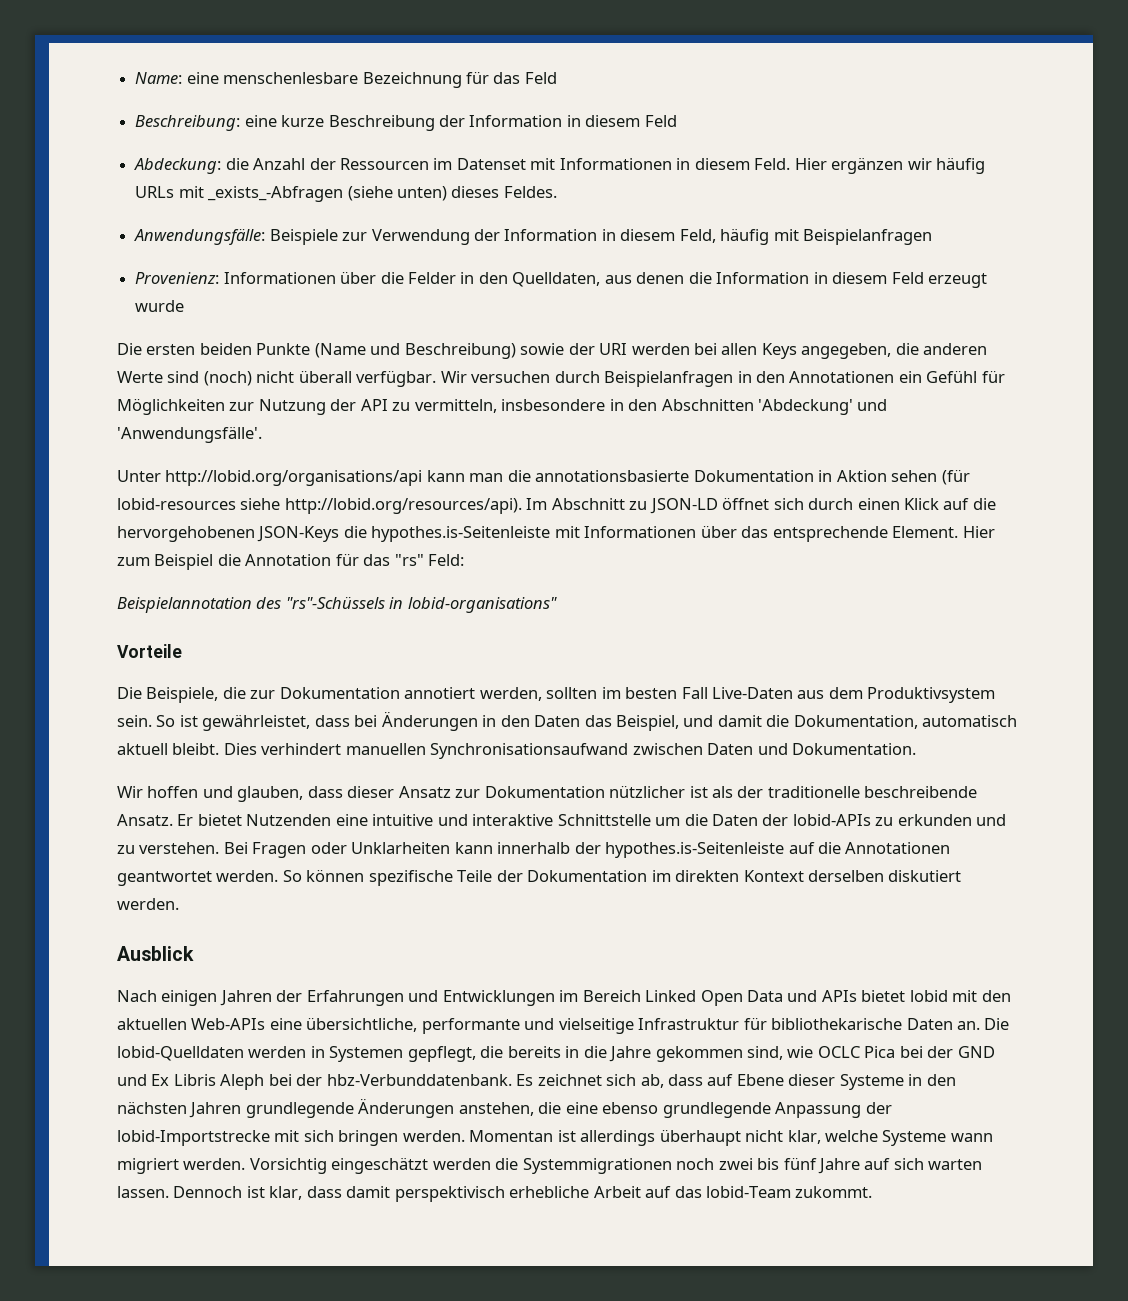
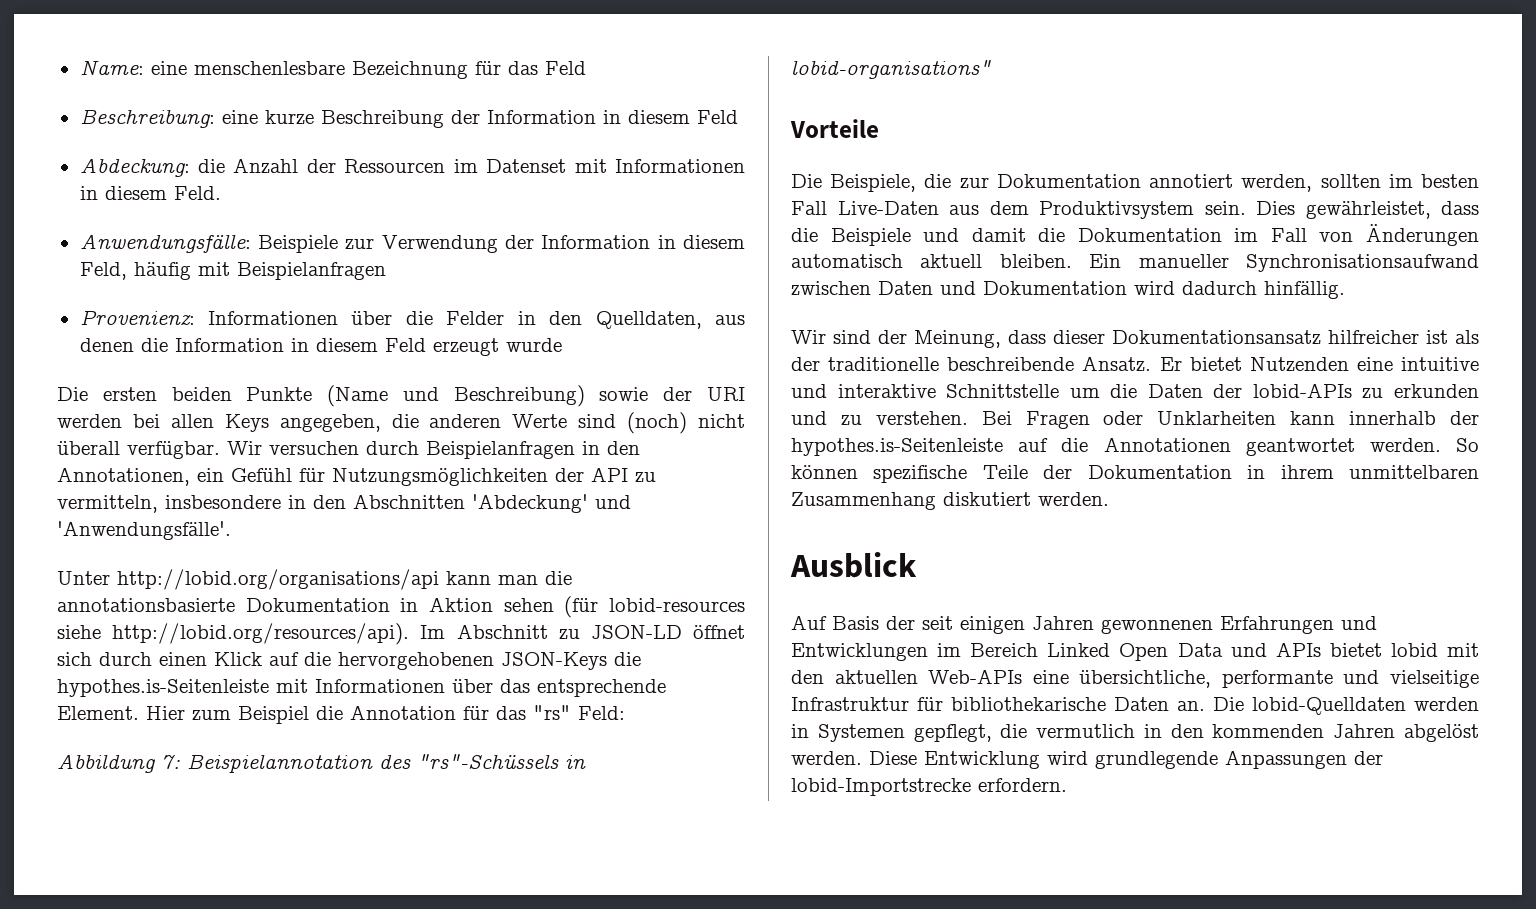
- Hier ergänzen wir häufig URLs mit _exists_-Abfragen (siehe unten) dieses Feldes.
- Wir versuchen durch Beispielanfragen in den Annotationen ein Gefühl für Möglichkeiten zur Nutzung der API zu vermitteln, insbesondere in den Abschnitten 'Abdeckung' und 'Anwendungsfälle'.
+ Wir versuchen durch Beispielanfragen in den Annotationen, ein Gefühl für Nutzungsmöglichkeiten der API zu vermitteln, insbesondere in den Abschnitten 'Abdeckung' und 'Anwendungsfälle'.
- Beispielannotation des "rs"-Schüssels in lobid-organisations"
+ Abbildung 7: Beispielannotation des "rs"-Schüssels in lobid-organisations"
- So ist gewährleistet, dass bei Änderungen in den Daten das Beispiel, und damit die Dokumentation, automatisch aktuell bleibt. Dies verhindert manuellen Synchronisationsaufwand zwischen Daten und Dokumentation.
- Wir hoffen und glauben, dass dieser Ansatz zur Dokumentation nützlicher ist als der traditionelle beschreibende Ansatz.
+ Dies gewährleistet, dass die Beispiele und damit die Dokumentation im Fall von Änderungen automatisch aktuell bleiben. Ein manueller Synchronisationsaufwand zwischen Daten und Dokumentation wird dadurch hinfällig.
+ Wir sind der Meinung, dass dieser Dokumentationsansatz hilfreicher ist als der traditionelle beschreibende Ansatz.
- So können spezifische Teile der Dokumentation im direkten Kontext derselben diskutiert werden.
+ So können spezifische Teile der Dokumentation in ihrem unmittelbaren Zusammenhang diskutiert werden.
- Nach einigen Jahren der Erfahrungen und Entwicklungen im Bereich Linked Open Data und APIs bietet lobid mit den aktuellen Web-APIs eine übersichtliche, performante und vielseitige Infrastruktur für bibliothekarische Daten an.
+ Auf Basis der seit einigen Jahren gewonnenen Erfahrungen und Entwicklungen im Bereich Linked Open Data und APIs bietet lobid mit den aktuellen Web-APIs eine übersichtliche, performante und vielseitige Infrastruktur für bibliothekarische Daten an.
- Die lobid-Quelldaten werden in Systemen gepflegt, die bereits in die Jahre gekommen sind, wie OCLC Pica bei der GND und Ex Libris Aleph bei der hbz-Verbunddatenbank. Es zeichnet sich ab, dass auf Ebene dieser Systeme in den nächsten Jahren grundlegende Änderungen anstehen, die eine ebenso grundlegende Anpassung der lobid-Importstrecke mit sich bringen werden. Momentan ist allerdings überhaupt nicht klar, welche Systeme wann migriert werden. Vorsichtig eingeschätzt werden die Systemmigrationen noch zwei bis fünf Jahre auf sich warten lassen. Dennoch ist klar, dass damit perspektivisch erhebliche Arbeit auf das lobid-Team zukommt.
+ Die lobid-Quelldaten werden in Systemen gepflegt, die vermutlich in den kommenden Jahren abgelöst werden. Diese Entwicklung wird grundlegende Anpassungen der lobid-Importstrecke erfordern.

